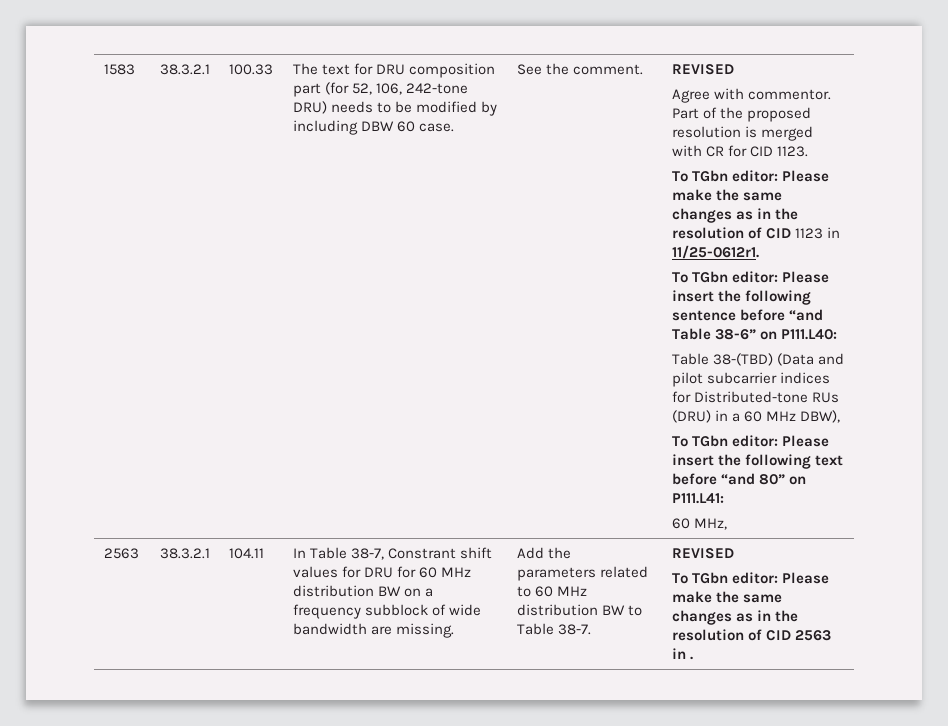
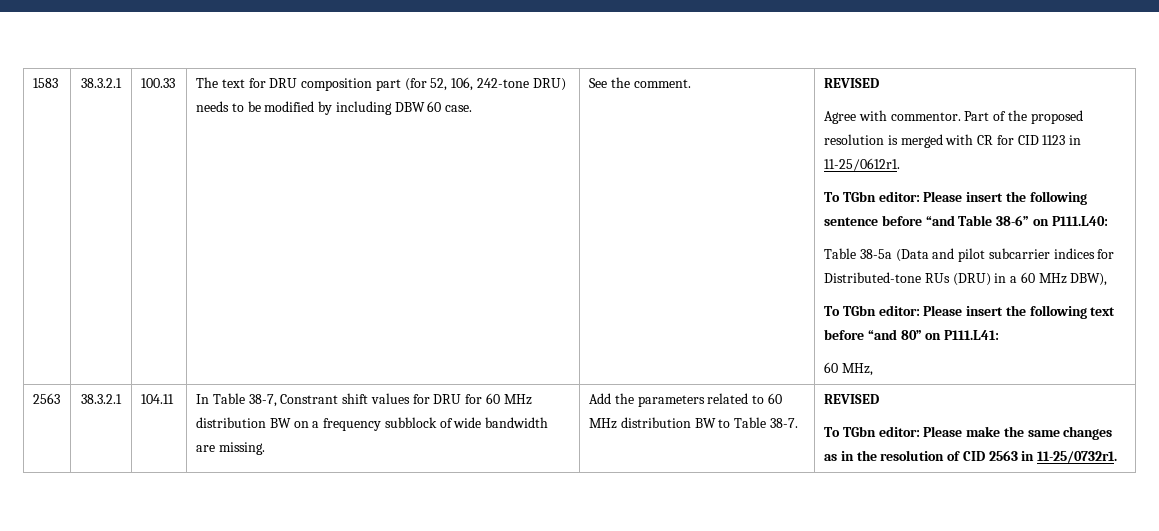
- Part of the proposed resolution is merged with CR for CID 1123.
- To TGbn editor: Please make the same changes as in the resolution of CID 1123 in 11/25-0612r1.
+ Part of the proposed resolution is merged with CR for CID 1123 in 11-25/0612r1.
- Table 38-(TBD) (Data and pilot subcarrier indices for Distributed-tone RUs (DRU) in a 60 MHz DBW),
+ Table 38-5a (Data and pilot subcarrier indices for Distributed-tone RUs (DRU) in a 60 MHz DBW),
- To TGbn editor: Please make the same changes as in the resolution of CID 2563 in .
+ To TGbn editor: Please make the same changes as in the resolution of CID 2563 in 11-25/0732r1.

